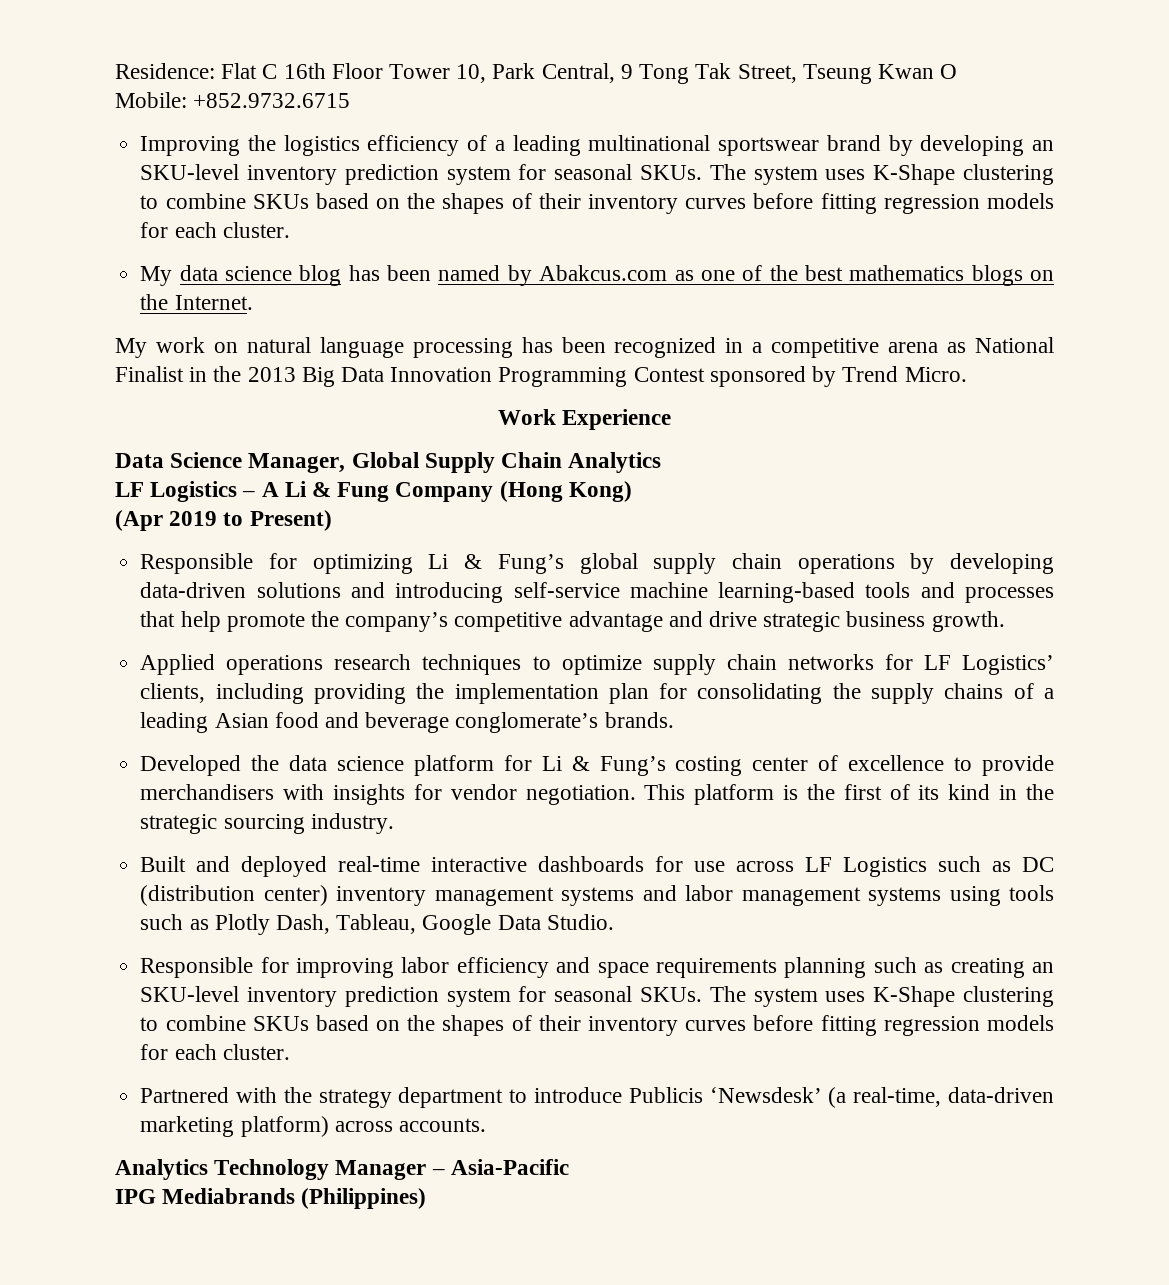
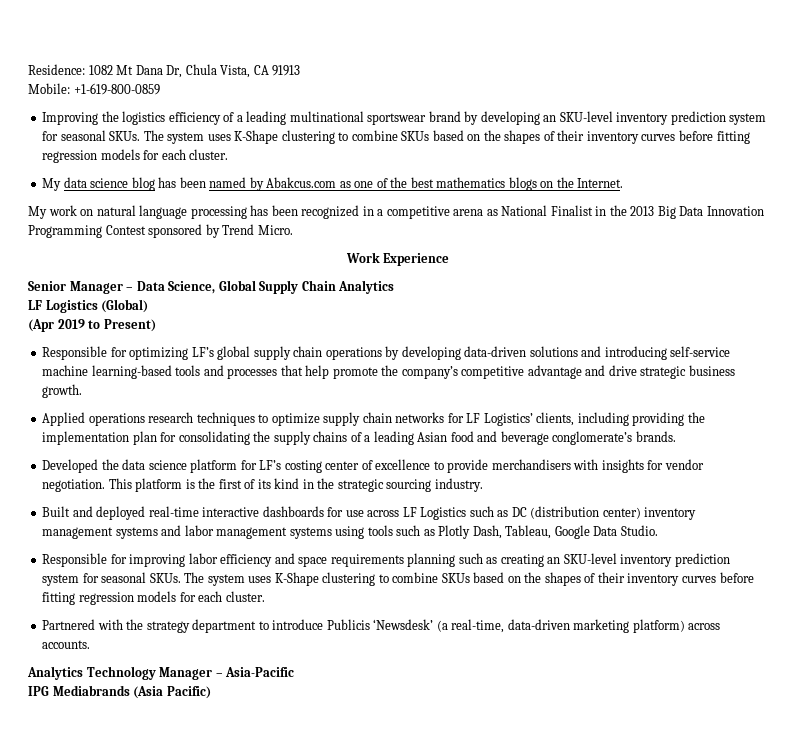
- Residence: Flat C 16th Floor Tower 10, Park Central, 9 Tong Tak Street, Tseung Kwan O
+ Residence: 1082 Mt Dana Dr, Chula Vista, CA 91913
- Mobile: +852.9732.6715
+ Mobile: +1-619-800-0859
- Data Science Manager, Global Supply Chain Analytics
+ Senior Manager – Data Science, Global Supply Chain Analytics
- LF Logistics – A Li & Fung Company (Hong Kong)
+ LF Logistics (Global)
- Responsible for optimizing Li & Fung’s global supply chain operations by developing data-driven solutions and introducing self-service machine learning-based tools and processes that help promote the company’s competitive advantage and drive strategic business growth.
+ Responsible for optimizing LF’s global supply chain operations by developing data-driven solutions and introducing self-service machine learning-based tools and processes that help promote the company’s competitive advantage and drive strategic business growth.
- Developed the data science platform for Li & Fung’s costing center of excellence to provide merchandisers with insights for vendor negotiation.
+ Developed the data science platform for LF’s costing center of excellence to provide merchandisers with insights for vendor negotiation.
- IPG Mediabrands (Philippines)
+ IPG Mediabrands (Asia Pacific)

